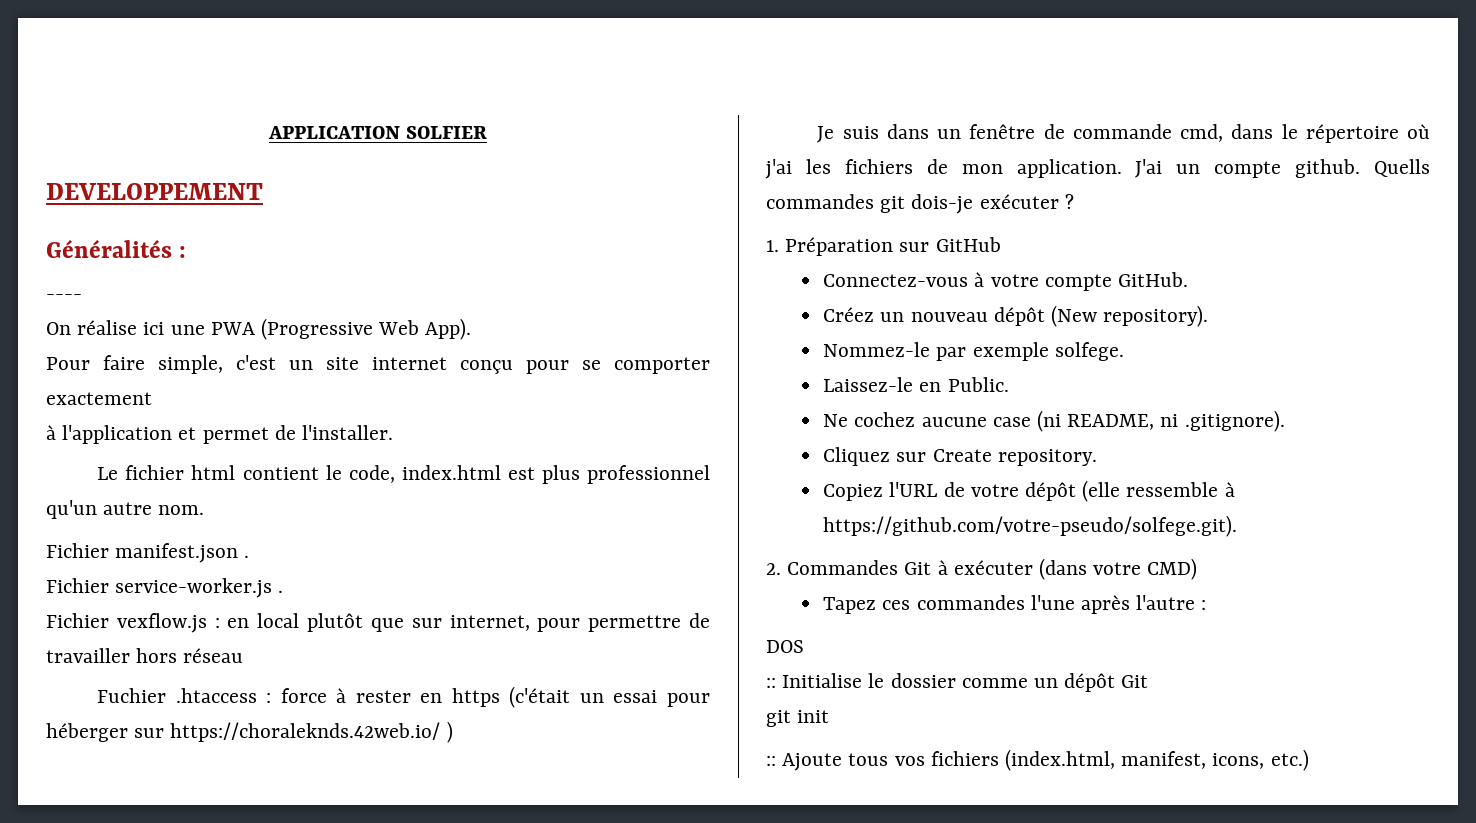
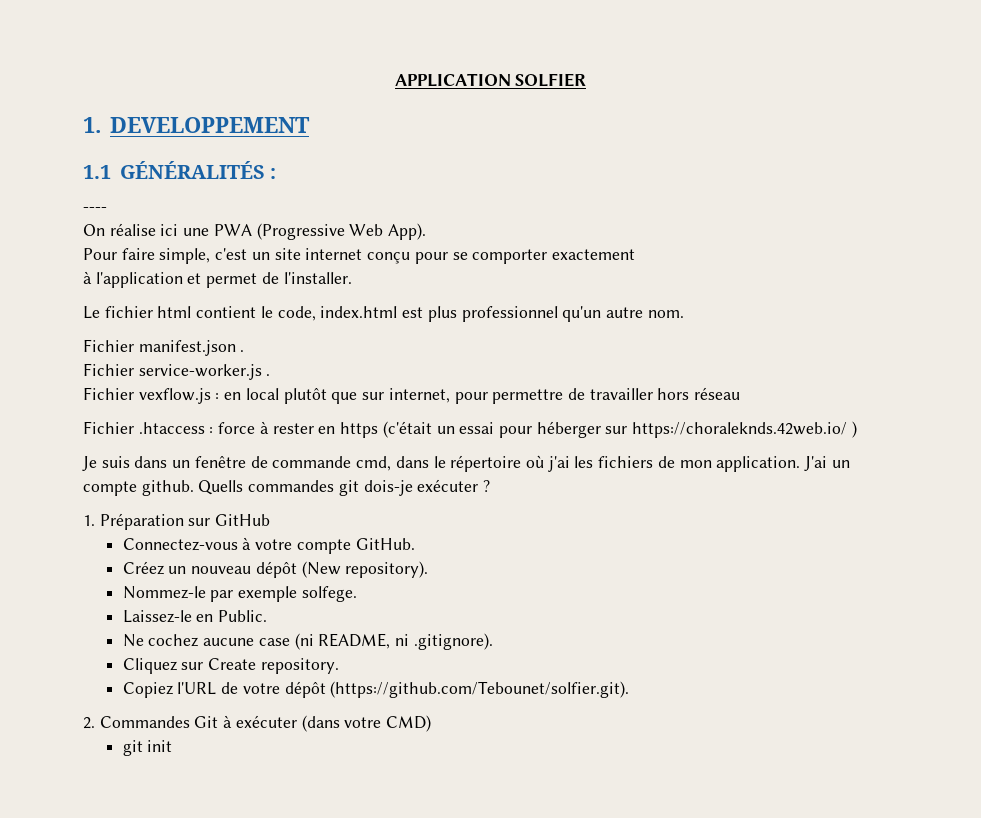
- DEVELOPPEMENT
+ 1. DEVELOPPEMENT
- Généralités :
+ 1.1 GÉNÉRALITÉS :
- Fuchier .htaccess : force à rester en https (c'était un essai pour héberger sur https://choraleknds.42web.io/ )
+ Fichier .htaccess : force à rester en https (c'était un essai pour héberger sur https://choraleknds.42web.io/ )
- Copiez l'URL de votre dépôt (elle ressemble à https://github.com/votre-pseudo/solfege.git).
+ Copiez l'URL de votre dépôt (https://github.com/Tebounet/solfier.git).
- Tapez ces commandes l'une après l'autre :
- DOS
- :: Initialise le dossier comme un dépôt Git
  git init
- :: Ajoute tous vos fichiers (index.html, manifest, icons, etc.)

